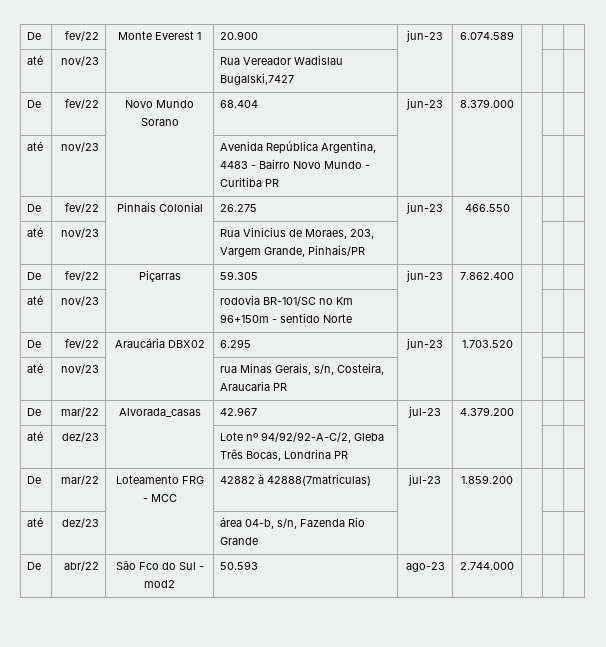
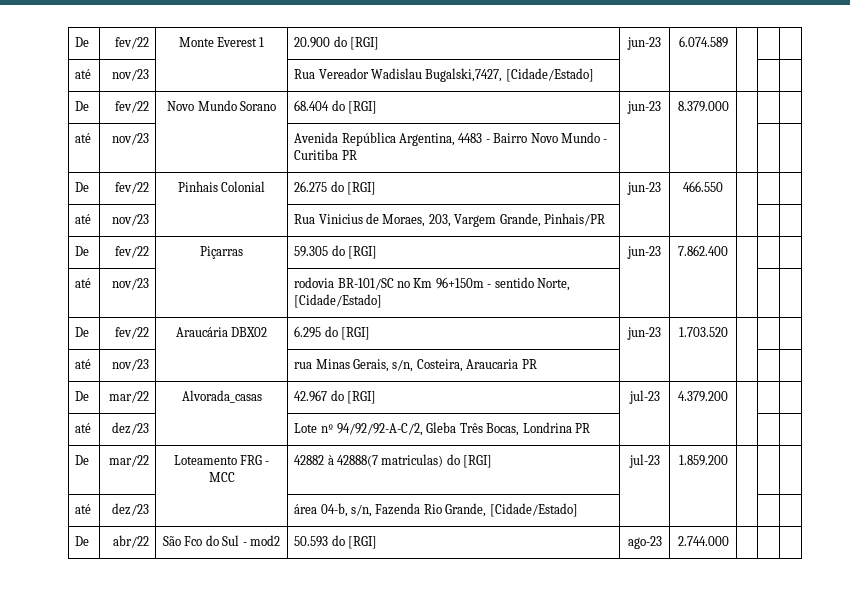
- De | fev/22 | Monte Everest 1 | 20.900 | jun-23 | 6.074.589 | | |
+ De | fev/22 | Monte Everest 1 | 20.900 do [RGI] | jun-23 | 6.074.589 | | |
- até | nov/23 | | Rua Vereador Wadislau Bugalski,7427 | | | | |
+ até | nov/23 | | Rua Vereador Wadislau Bugalski,7427, [Cidade/Estado] | | | | |
- De | fev/22 | Novo Mundo Sorano | 68.404 | jun-23 | 8.379.000 | | |
+ De | fev/22 | Novo Mundo Sorano | 68.404 do [RGI] | jun-23 | 8.379.000 | | |
- De | fev/22 | Pinhais Colonial | 26.275 | jun-23 | 466.550 | | |
+ De | fev/22 | Pinhais Colonial | 26.275 do [RGI] | jun-23 | 466.550 | | |
- De | fev/22 | Piçarras | 59.305 | jun-23 | 7.862.400 | | |
+ De | fev/22 | Piçarras | 59.305 do [RGI] | jun-23 | 7.862.400 | | |
- até | nov/23 | | rodovia BR-101/SC no Km 96+150m - sentido Norte | | | | |
+ até | nov/23 | | rodovia BR-101/SC no Km 96+150m - sentido Norte, [Cidade/Estado] | | | | |
- De | fev/22 | Araucária DBX02 | 6.295 | jun-23 | 1.703.520 | | |
+ De | fev/22 | Araucária DBX02 | 6.295 do [RGI] | jun-23 | 1.703.520 | | |
- De | mar/22 | Alvorada_casas | 42.967 | jul-23 | 4.379.200 | | |
+ De | mar/22 | Alvorada_casas | 42.967 do [RGI] | jul-23 | 4.379.200 | | |
- De | mar/22 | Loteamento FRG - MCC | 42882 à 42888(7matriculas) | jul-23 | 1.859.200 | | |
+ De | mar/22 | Loteamento FRG - MCC | 42882 à 42888(7 matriculas) do [RGI] | jul-23 | 1.859.200 | | |
- até | dez/23 | | área 04-b, s/n, Fazenda Rio Grande | | | | |
+ até | dez/23 | | área 04-b, s/n, Fazenda Rio Grande, [Cidade/Estado] | | | | |
- De | abr/22 | São Fco do Sul - mod2 | 50.593 | ago-23 | 2.744.000 | | |
+ De | abr/22 | São Fco do Sul - mod2 | 50.593 do [RGI] | ago-23 | 2.744.000 | | |

